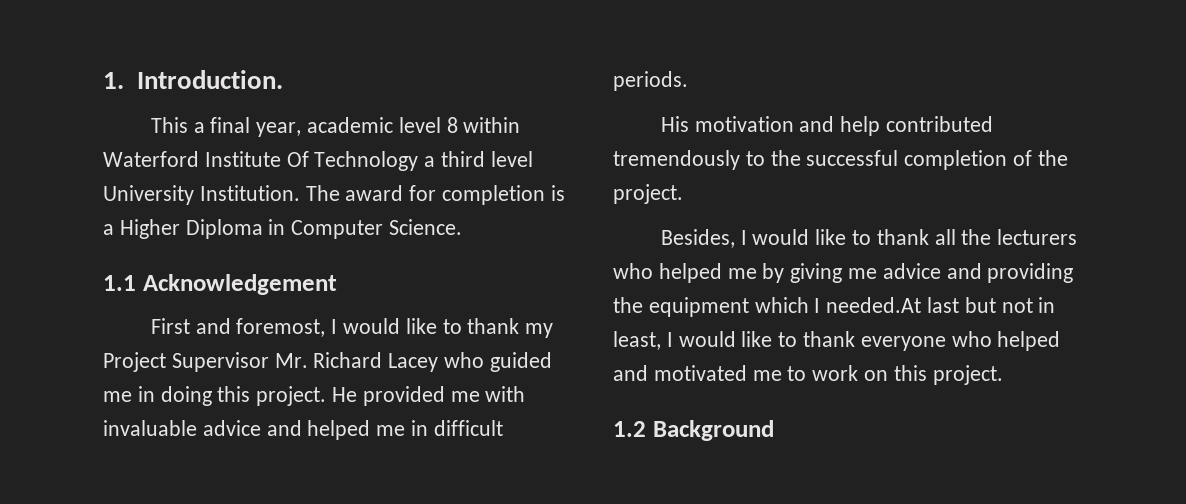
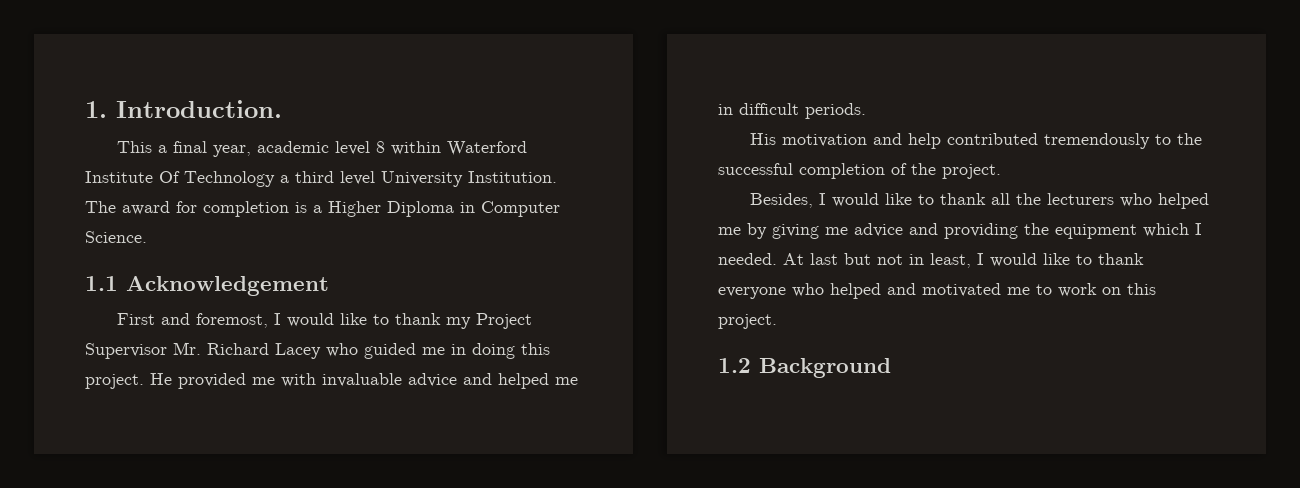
- Besides, I would like to thank all the lecturers who helped me by giving me advice and providing the equipment which I needed.At last but not in least, I would like to thank everyone who helped and motivated me to work on this project.
+ Besides, I would like to thank all the lecturers who helped me by giving me advice and providing the equipment which I needed. At last but not in least, I would like to thank everyone who helped and motivated me to work on this project.

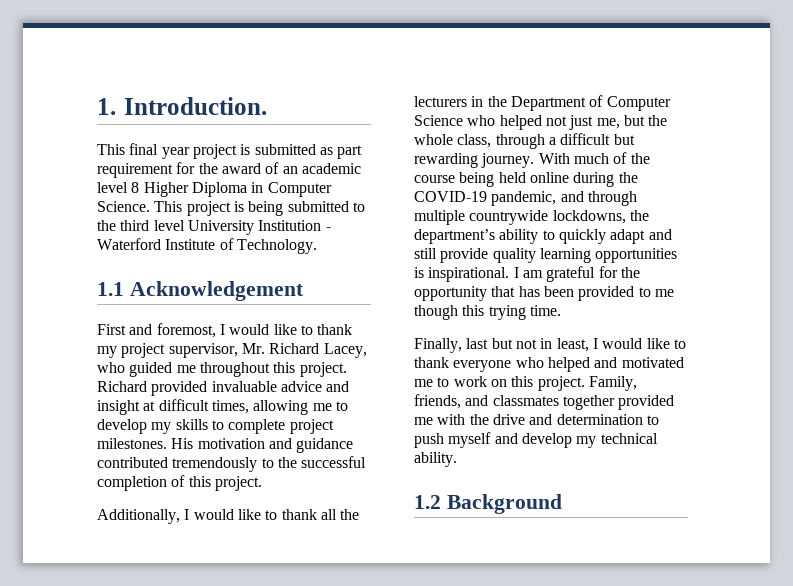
- This a final year, academic level 8 within Waterford Institute Of Technology a third level University Institution. The award for completion is a Higher Diploma in Computer Science.
+ This final year project is submitted as part requirement for the award of an academic level 8 Higher Diploma in Computer Science. This project is being submitted to the third level University Institution - Waterford Institute of Technology.
- First and foremost, I would like to thank my Project Supervisor Mr. Richard Lacey who guided me in doing this project. He provided me with invaluable advice and helped me in difficult periods.
- His motivation and help contributed tremendously to the successful completion of the project.
- Besides, I would like to thank all the lecturers who helped me by giving me advice and providing the equipment which I needed. At last but not in least, I would like to thank everyone who helped and motivated me to work on this project.
+ First and foremost, I would like to thank my project supervisor, Mr. Richard Lacey, who guided me throughout this project. Richard provided invaluable advice and insight at difficult times, allowing me to develop my skills to complete project milestones. His motivation and guidance contributed tremendously to the successful completion of this project.
+ Additionally, I would like to thank all the lecturers in the Department of Computer Science who helped not just me, but the whole class, through a difficult but rewarding journey. With much of the course being held online during the COVID-19 pandemic, and through multiple countrywide lockdowns, the department’s ability to quickly adapt and still provide quality learning opportunities is inspirational. I am grateful for the opportunity that has been provided to me though this trying time.
+ Finally, last but not in least, I would like to thank everyone who helped and motivated me to work on this project. Family, friends, and classmates together provided me with the drive and determination to push myself and develop my technical ability.

